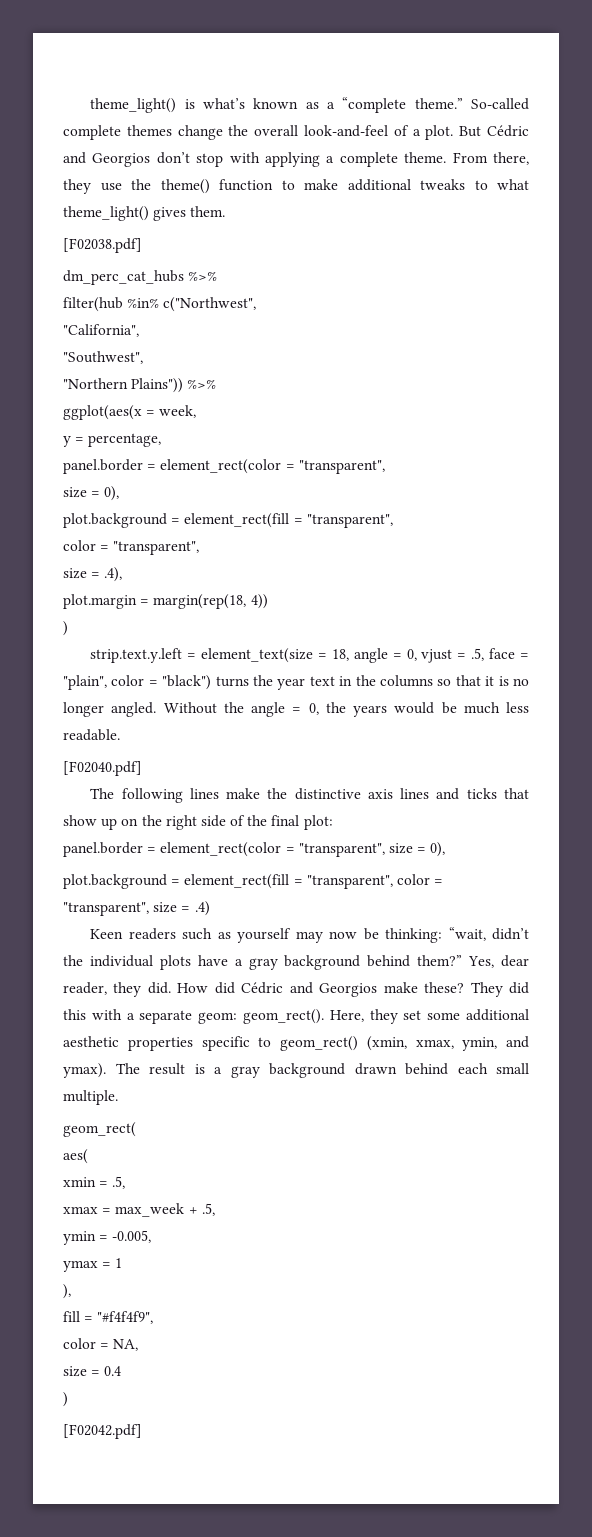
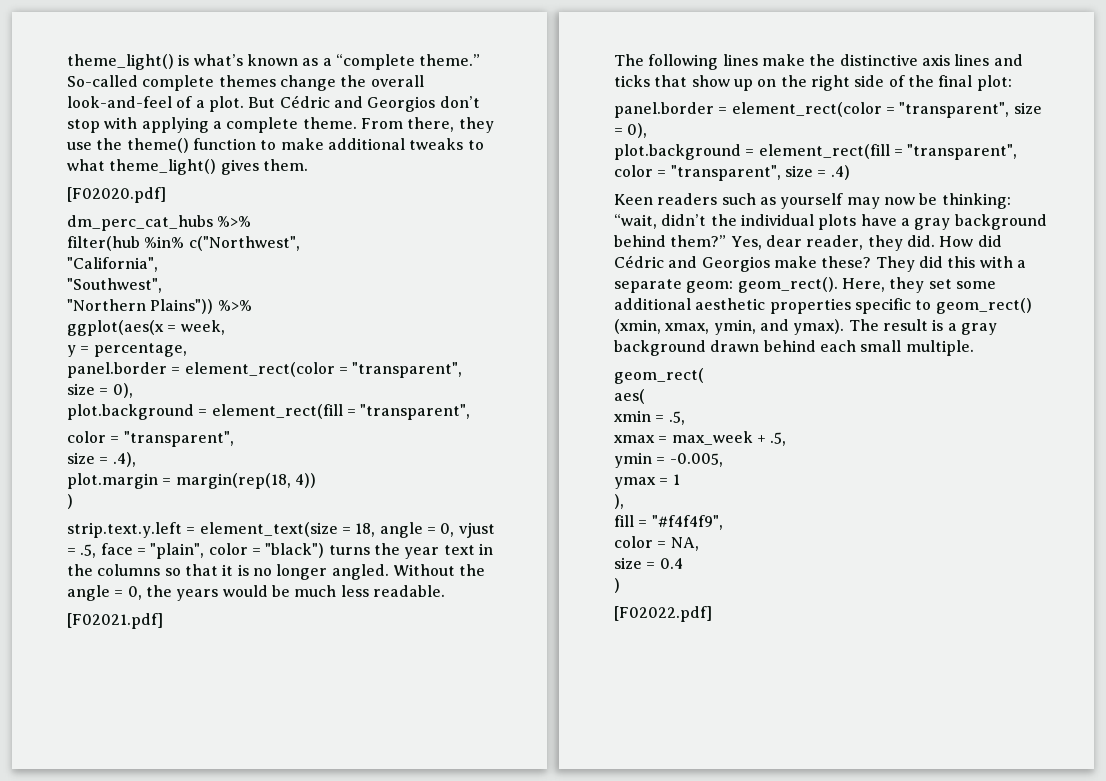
- [F02038.pdf]
+ [F02020.pdf]
- [F02040.pdf]
+ [F02021.pdf]
- [F02042.pdf]
+ [F02022.pdf]

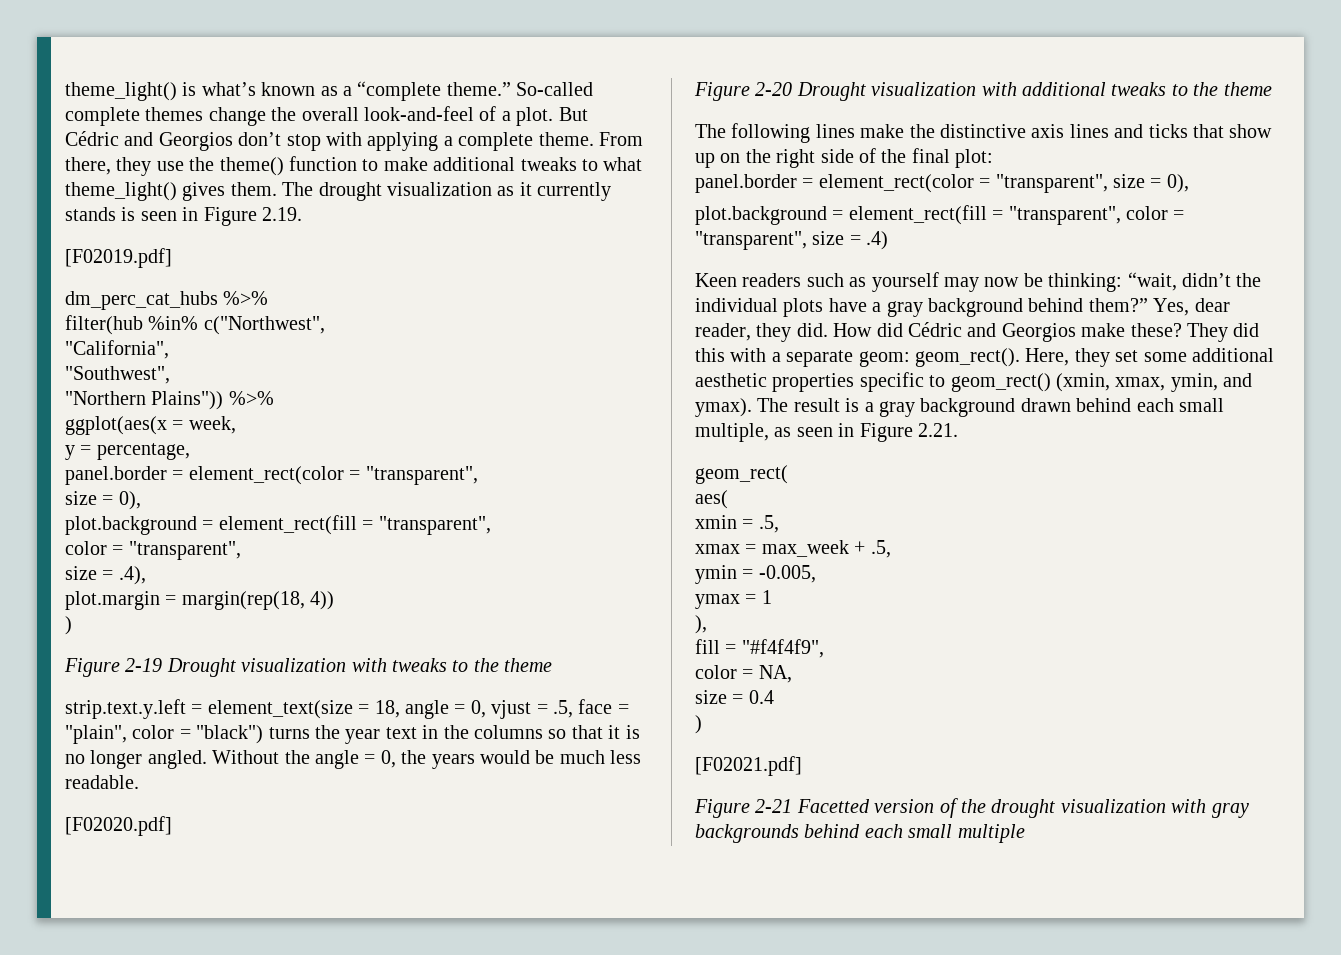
- From there, they use the theme() function to make additional tweaks to what theme_light() gives them.
- [F02020.pdf]
+ From there, they use the theme() function to make additional tweaks to what theme_light() gives them. The drought visualization as it currently stands is seen in Figure 2.19.
+ [F02019.pdf]
+ Figure 2-19 Drought visualization with tweaks to the theme
- [F02021.pdf]
+ [F02020.pdf]
+ Figure 2-20 Drought visualization with additional tweaks to the theme
- The result is a gray background drawn behind each small multiple.
+ The result is a gray background drawn behind each small multiple, as seen in Figure 2.21.
- [F02022.pdf]
+ [F02021.pdf]
+ Figure 2-21 Facetted version of the drought visualization with gray backgrounds behind each small multiple

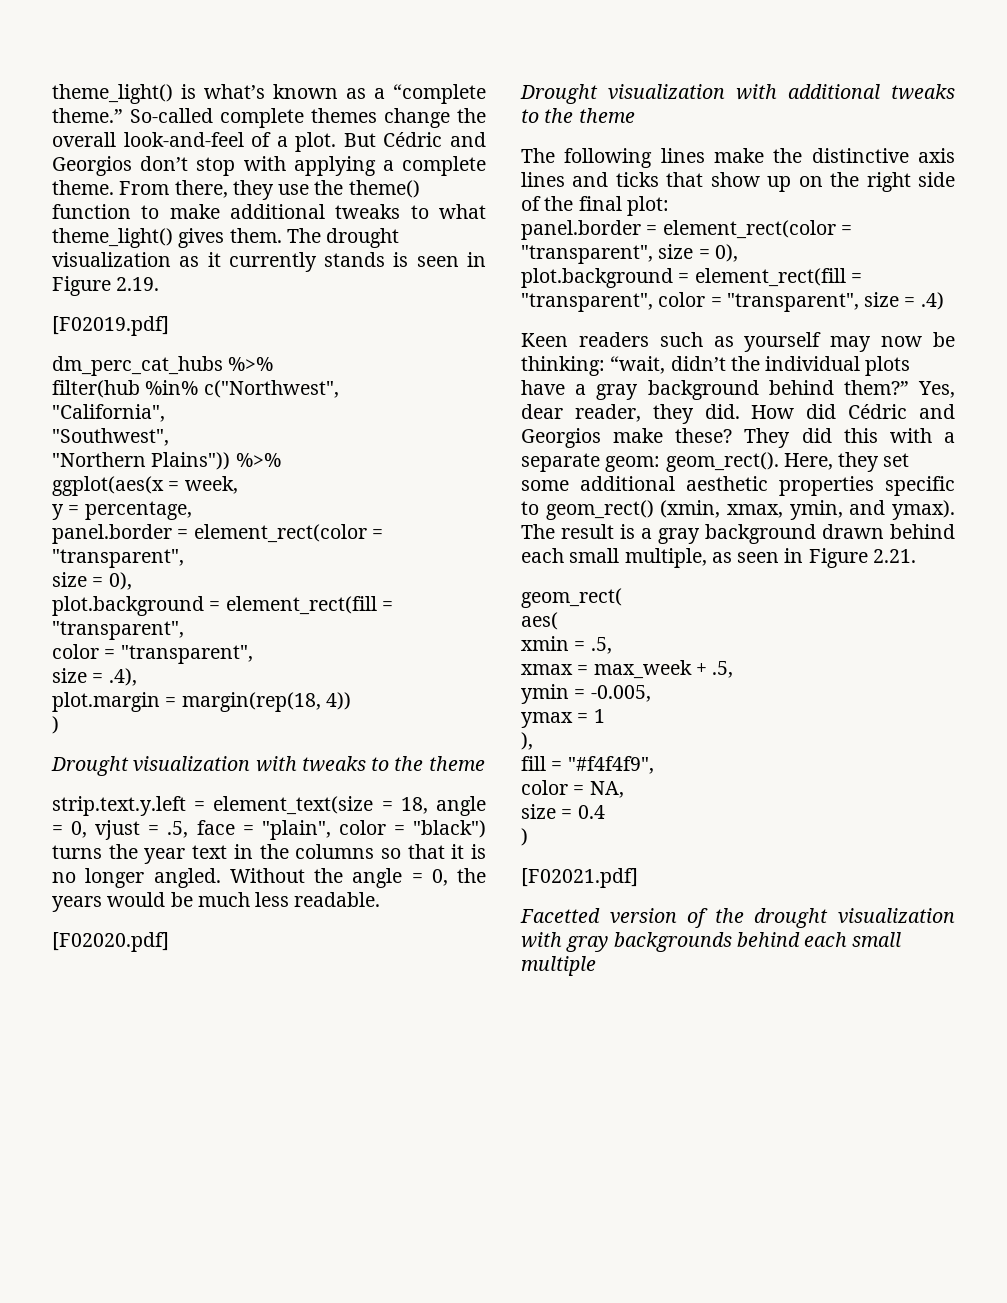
- Figure 2-19 Drought visualization with tweaks to the theme
+ Drought visualization with tweaks to the theme
- Figure 2-20 Drought visualization with additional tweaks to the theme
+ Drought visualization with additional tweaks to the theme
- Figure 2-21 Facetted version of the drought visualization with gray backgrounds behind each small multiple
+ Facetted version of the drought visualization with gray backgrounds behind each small multiple

